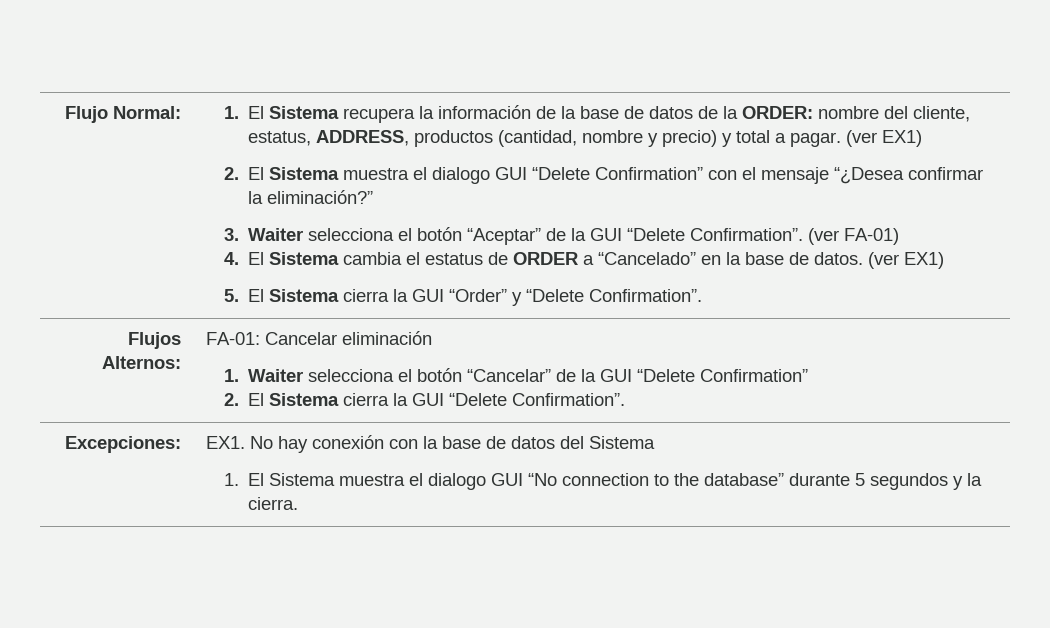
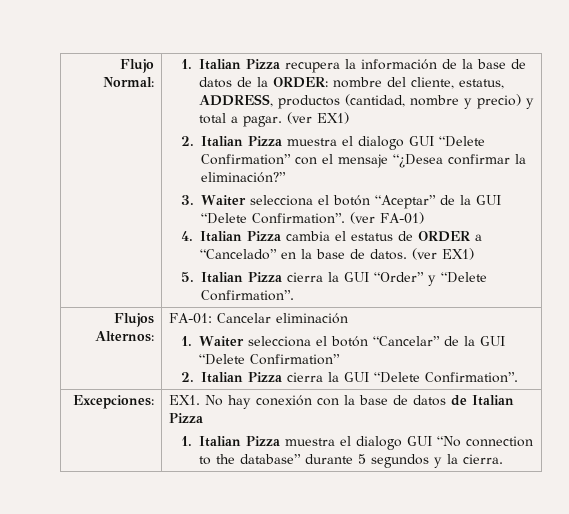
- 1. El Sistema recupera la información de la base de datos de la ORDER: nombre del cliente, estatus, ADDRESS, productos (cantidad, nombre y precio) y total a pagar.
+ 1. Italian Pizza recupera la información de la base de datos de la ORDER: nombre del cliente, estatus, ADDRESS, productos (cantidad, nombre y precio) y total a pagar.
- 2. El Sistema muestra el dialogo GUI “Delete Confirmation” con el mensaje “¿Desea confirmar la eliminación?”
+ 2. Italian Pizza muestra el dialogo GUI “Delete Confirmation” con el mensaje “¿Desea confirmar la eliminación?”
- 4. El Sistema cambia el estatus de ORDER a “Cancelado” en la base de datos.
+ 4. Italian Pizza cambia el estatus de ORDER a “Cancelado” en la base de datos.
- 5. El Sistema cierra la GUI “Order” y “Delete Confirmation”.
+ 5. Italian Pizza cierra la GUI “Order” y “Delete Confirmation”.
  Flujos Alternos: | FA-01: Cancelar eliminación
  1. Waiter selecciona el botón “Cancelar” de la GUI “Delete Confirmation”
- 2. El Sistema cierra la GUI “Delete Confirmation”.
+ 2. Italian Pizza cierra la GUI “Delete Confirmation”.
- Excepciones: | EX1. No hay conexión con la base de datos del Sistema
- 1. El Sistema muestra el dialogo GUI “No connection to the database” durante 5 segundos y la cierra.
+ Excepciones: | EX1. No hay conexión con la base de datos de Italian Pizza
+ 1. Italian Pizza muestra el dialogo GUI “No connection to the database” durante 5 segundos y la cierra.

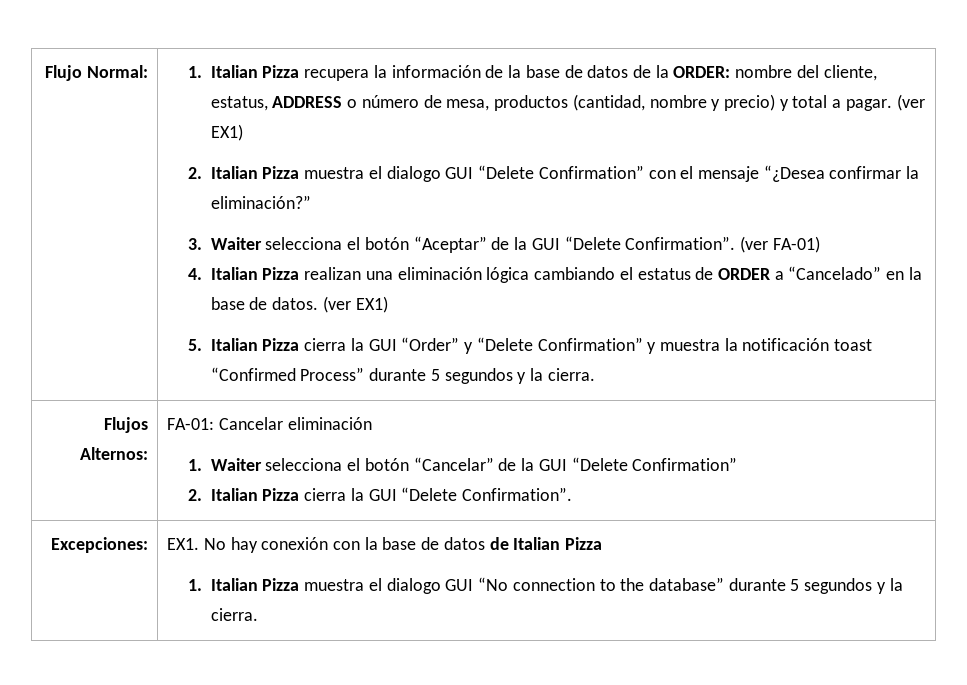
- 1. Italian Pizza recupera la información de la base de datos de la ORDER: nombre del cliente, estatus, ADDRESS, productos (cantidad, nombre y precio) y total a pagar.
+ 1. Italian Pizza recupera la información de la base de datos de la ORDER: nombre del cliente, estatus, ADDRESS o número de mesa, productos (cantidad, nombre y precio) y total a pagar.
- 4. Italian Pizza cambia el estatus de ORDER a “Cancelado” en la base de datos.
+ 4. Italian Pizza realizan una eliminación lógica cambiando el estatus de ORDER a “Cancelado” en la base de datos.
- 5. Italian Pizza cierra la GUI “Order” y “Delete Confirmation”.
+ 5. Italian Pizza cierra la GUI “Order” y “Delete Confirmation” y muestra la notificación toast “Confirmed Process” durante 5 segundos y la cierra.

